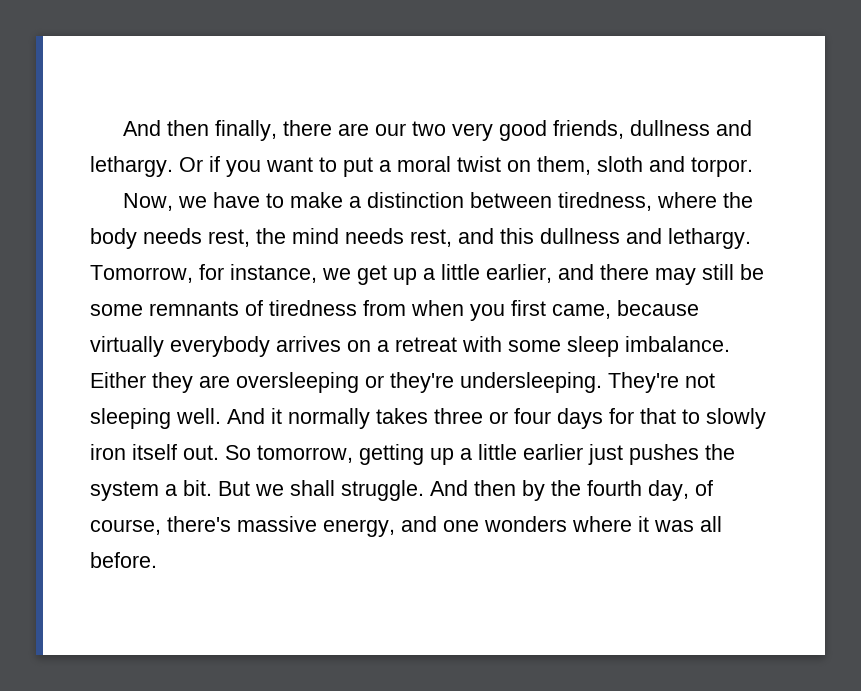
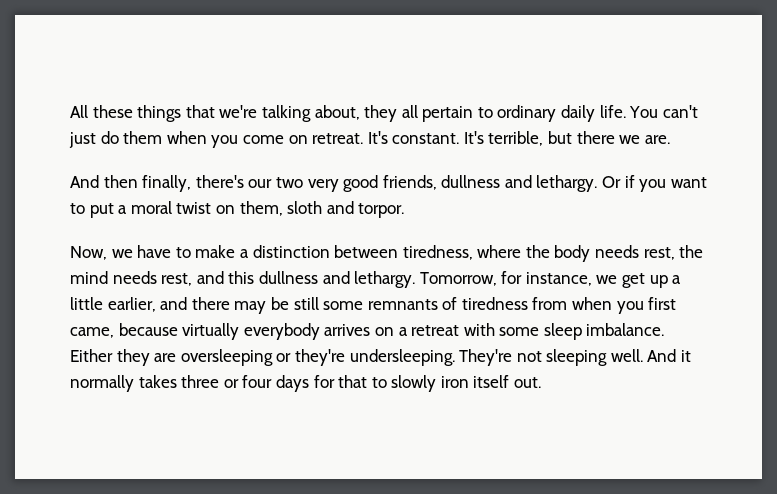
+ All these things that we're talking about, they all pertain to ordinary daily life. You can't just do them when you come on retreat. It's constant. It's terrible, but there we are.
- And then finally, there are our two very good friends, dullness and lethargy.
+ And then finally, there's our two very good friends, dullness and lethargy.
- Tomorrow, for instance, we get up a little earlier, and there may still be some remnants of tiredness from when you first came, because virtually everybody arrives on a retreat with some sleep imbalance.
+ Tomorrow, for instance, we get up a little earlier, and there may be still some remnants of tiredness from when you first came, because virtually everybody arrives on a retreat with some sleep imbalance.
- So tomorrow, getting up a little earlier just pushes the system a bit. But we shall struggle. And then by the fourth day, of course, there's massive energy, and one wonders where it was all before.

